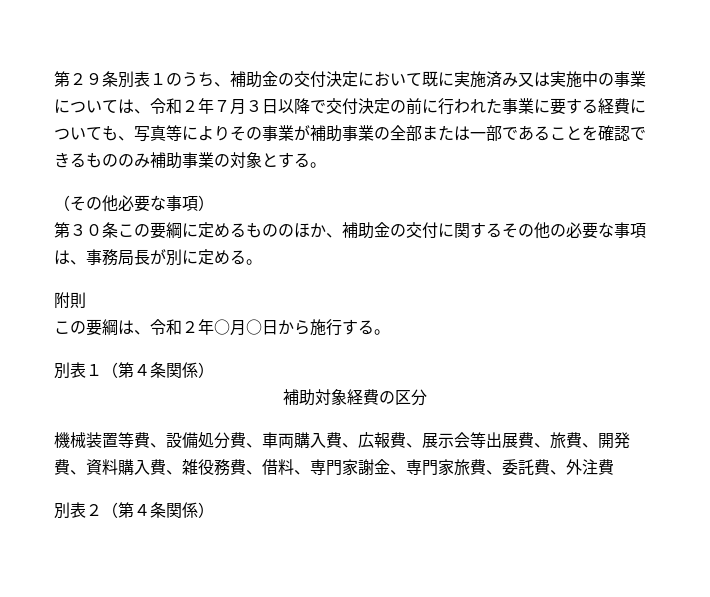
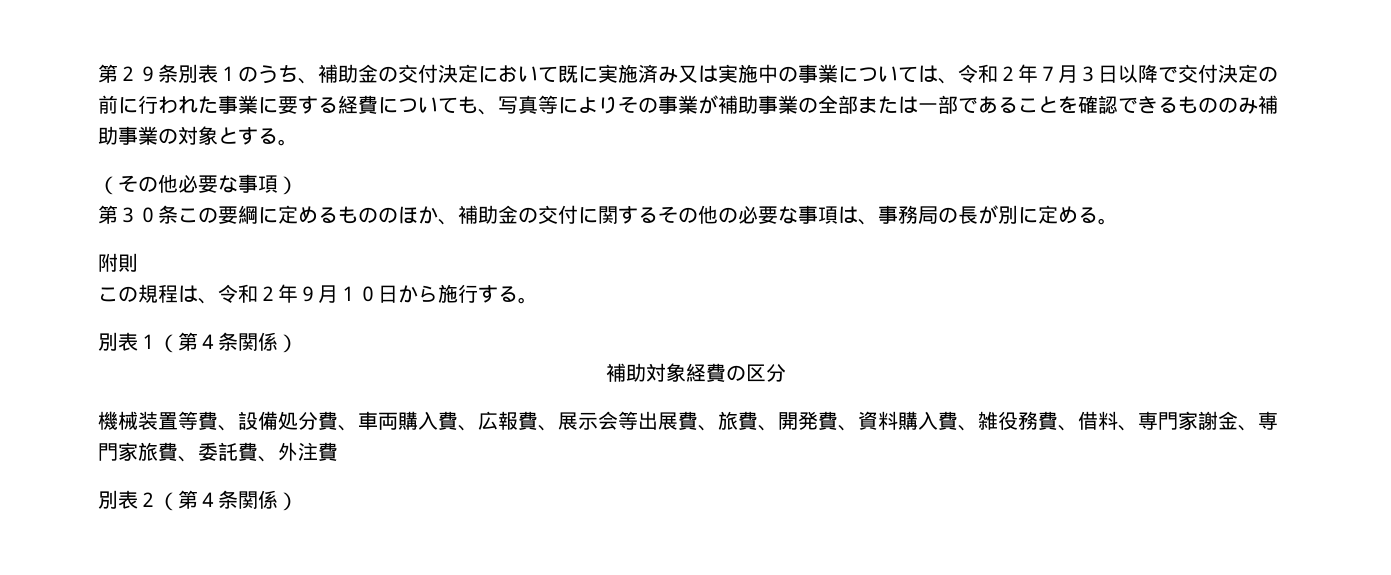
- 第３０条この要綱に定めるもののほか、補助金の交付に関するその他の必要な事項は、事務局長が別に定める。
+ 第３０条この要綱に定めるもののほか、補助金の交付に関するその他の必要な事項は、事務局の長が別に定める。
- この要綱は、令和２年○月○日から施行する。
+ この規程は、令和２年９月１０日から施行する。

